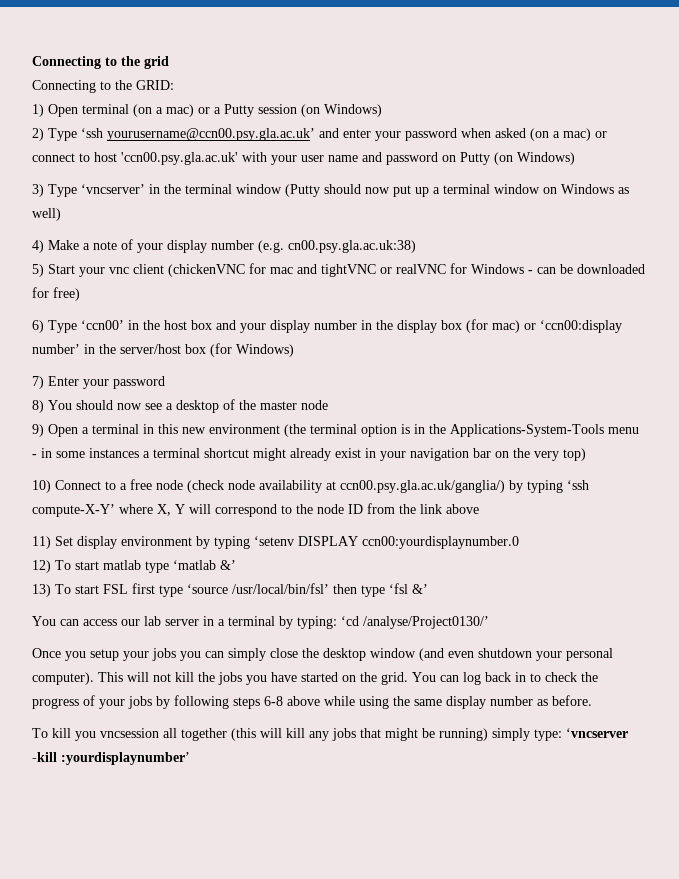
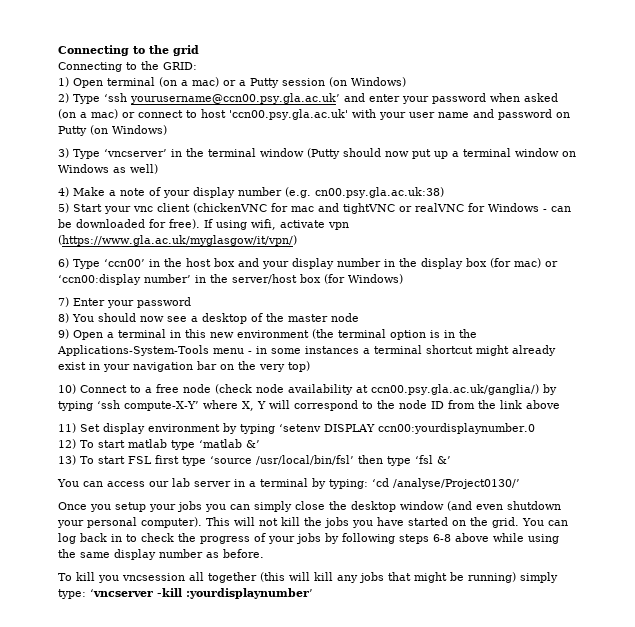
- 5) Start your vnc client (chickenVNC for mac and tightVNC or realVNC for Windows - can be downloaded for free)
+ 5) Start your vnc client (chickenVNC for mac and tightVNC or realVNC for Windows - can be downloaded for free). If using wifi, activate vpn (https://www.gla.ac.uk/myglasgow/it/vpn/)

